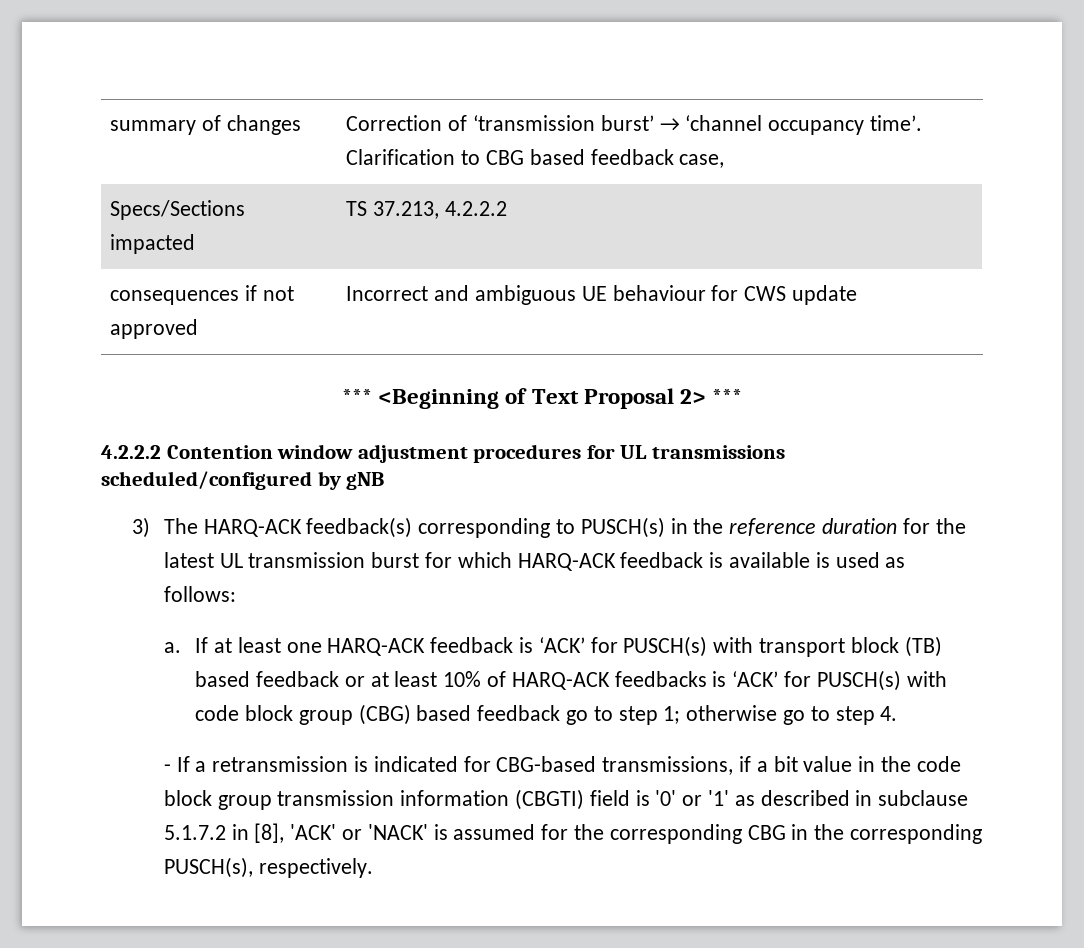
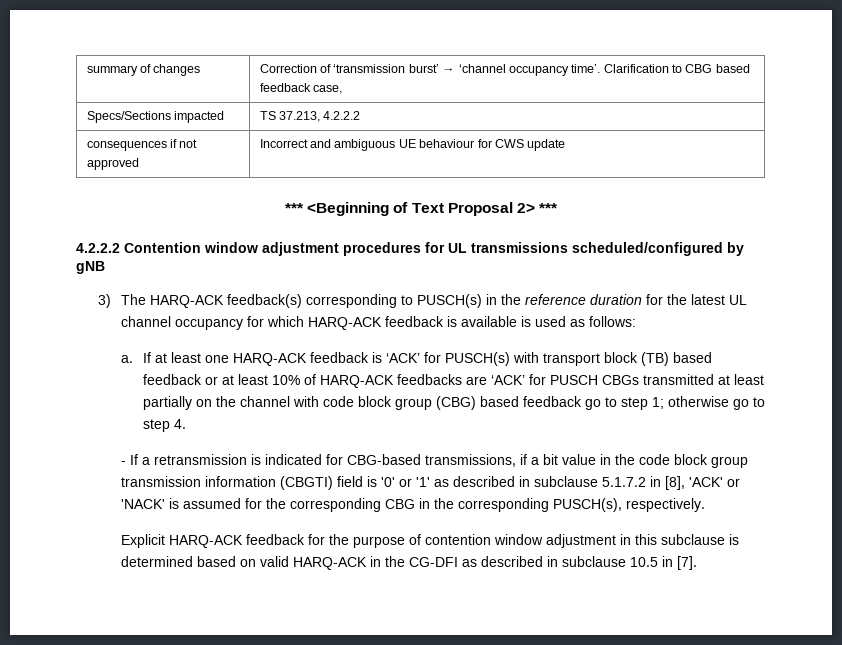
- 3) The HARQ-ACK feedback(s) corresponding to PUSCH(s) in the reference duration for the latest UL transmission burst for which HARQ-ACK feedback is available is used as follows:
+ 3) The HARQ-ACK feedback(s) corresponding to PUSCH(s) in the reference duration for the latest UL channel occupancy for which HARQ-ACK feedback is available is used as follows:
- If at least one HARQ-ACK feedback is ‘ACK’ for PUSCH(s) with transport block (TB) based feedback or at least 10% of HARQ-ACK feedbacks is ‘ACK’ for PUSCH(s) with code block group (CBG) based feedback go to step 1; otherwise go to step 4.
+ If at least one HARQ-ACK feedback is ‘ACK’ for PUSCH(s) with transport block (TB) based feedback or at least 10% of HARQ-ACK feedbacks are ‘ACK’ for PUSCH CBGs transmitted at least partially on the channel with code block group (CBG) based feedback go to step 1; otherwise go to step 4.
+ Explicit HARQ-ACK feedback for the purpose of contention window adjustment in this subclause is determined based on valid HARQ-ACK in the CG-DFI as described in subclause 10.5 in [7].

